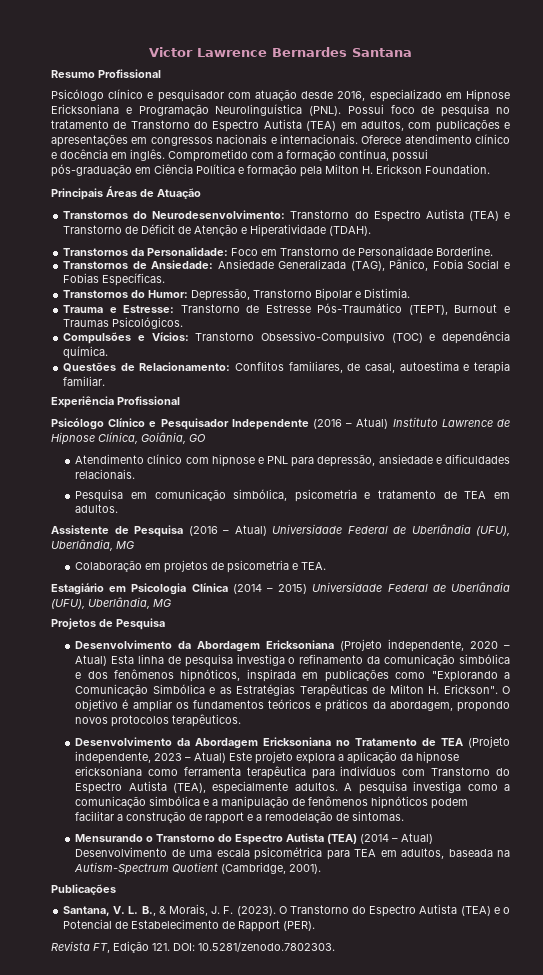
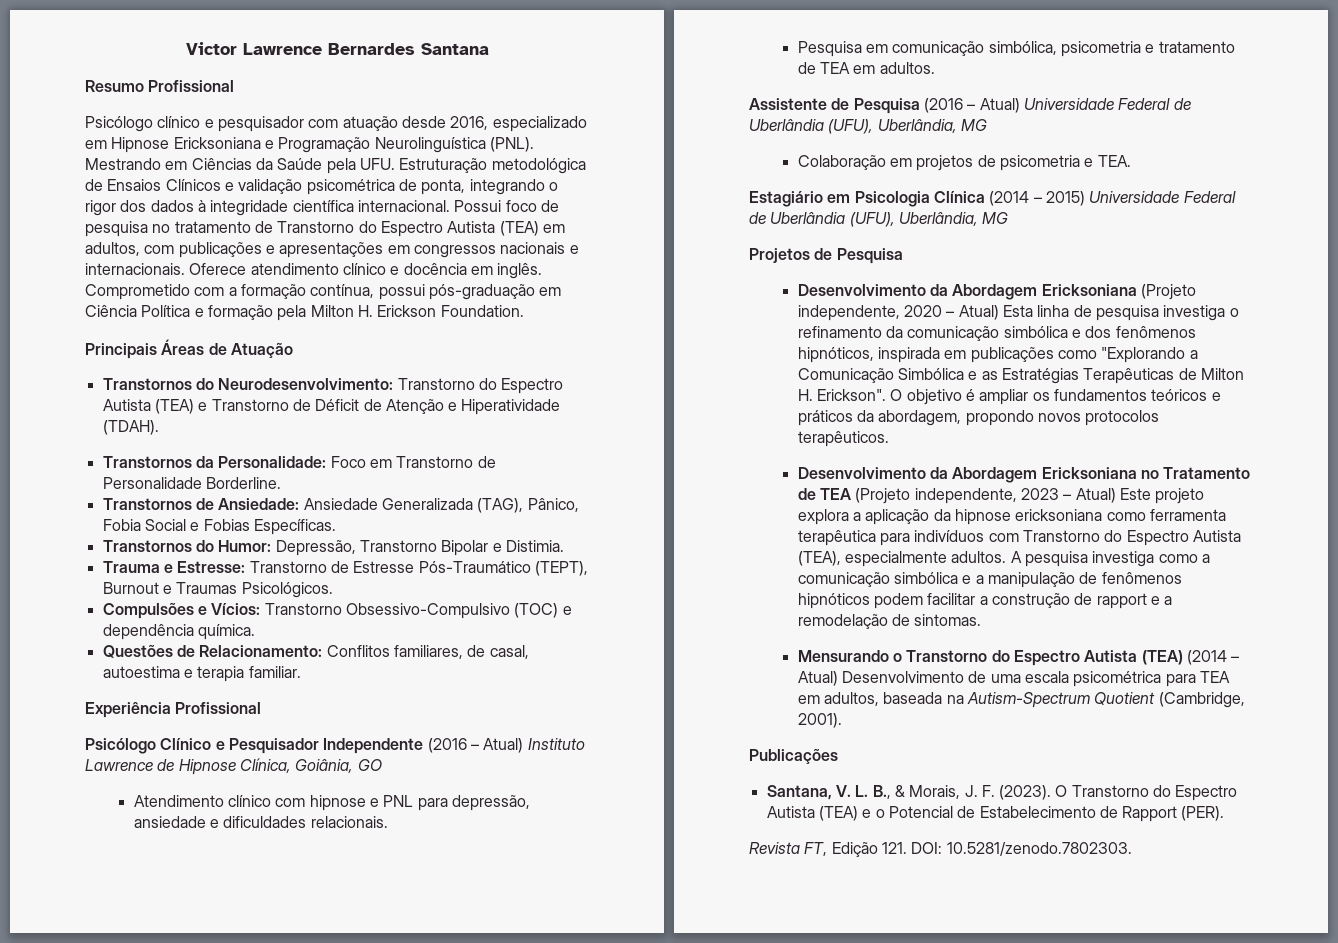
+ Mestrando em Ciências da Saúde pela UFU. Estruturação metodológica de Ensaios Clínicos e validação psicométrica de ponta, integrando o rigor dos dados à integridade científica internacional.

